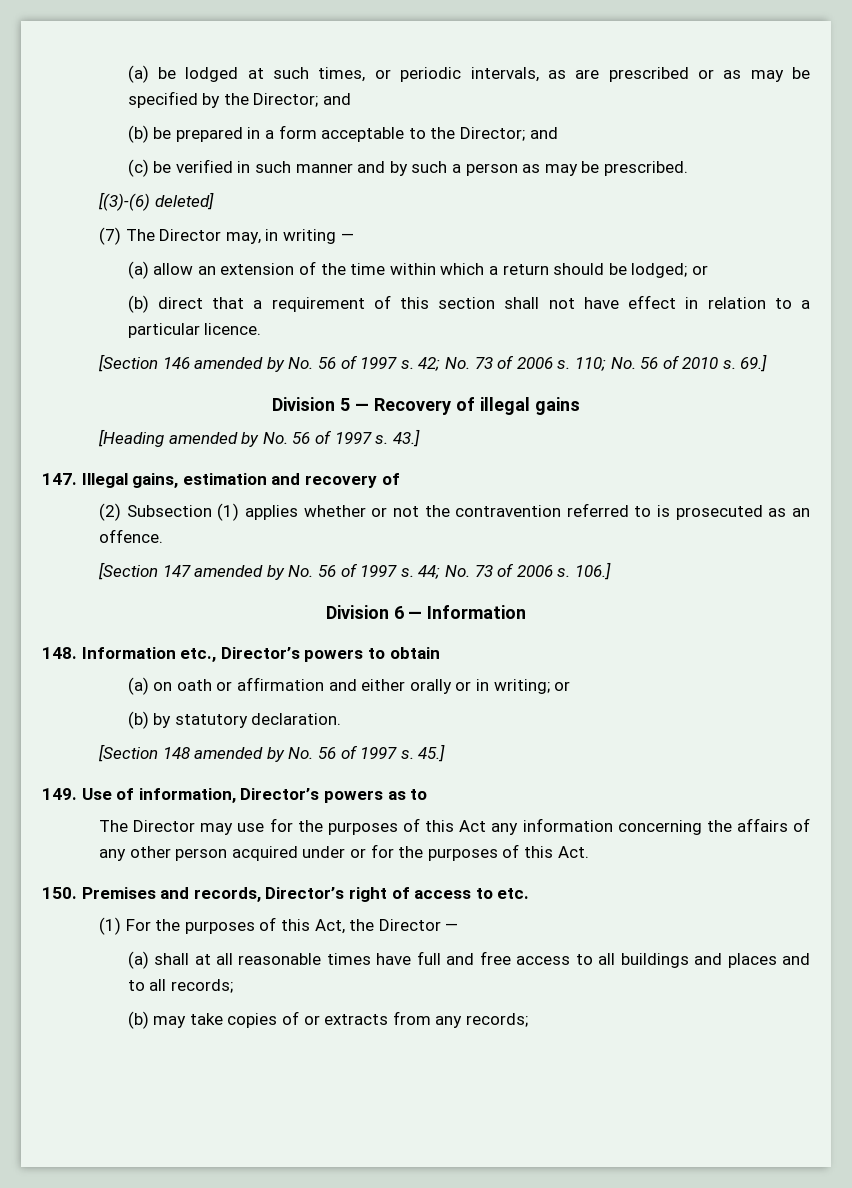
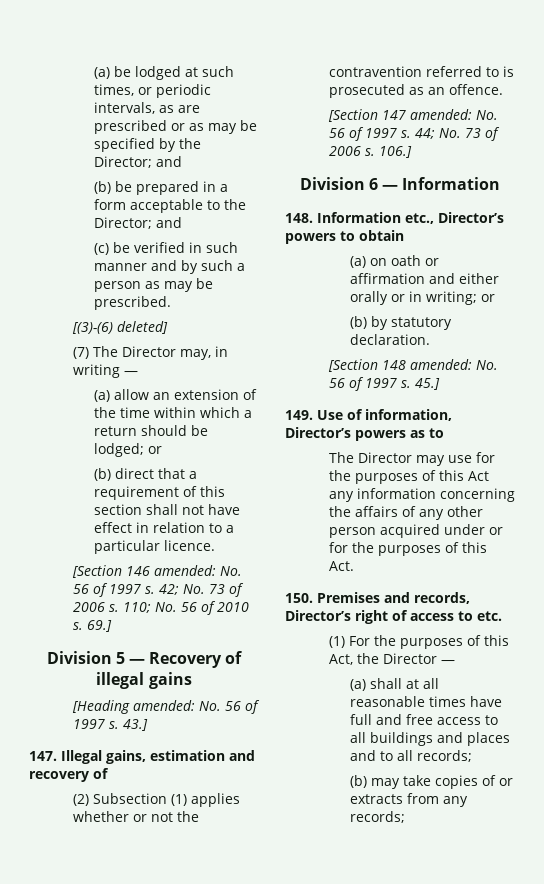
- [Section 146 amended by No. 56 of 1997 s.
+ [Section 146 amended: No. 56 of 1997 s.
- [Heading amended by No. 56 of 1997 s.
+ [Heading amended: No. 56 of 1997 s.
- [Section 147 amended by No. 56 of 1997 s.
+ [Section 147 amended: No. 56 of 1997 s.
- [Section 148 amended by No. 56 of 1997 s.
+ [Section 148 amended: No. 56 of 1997 s.

